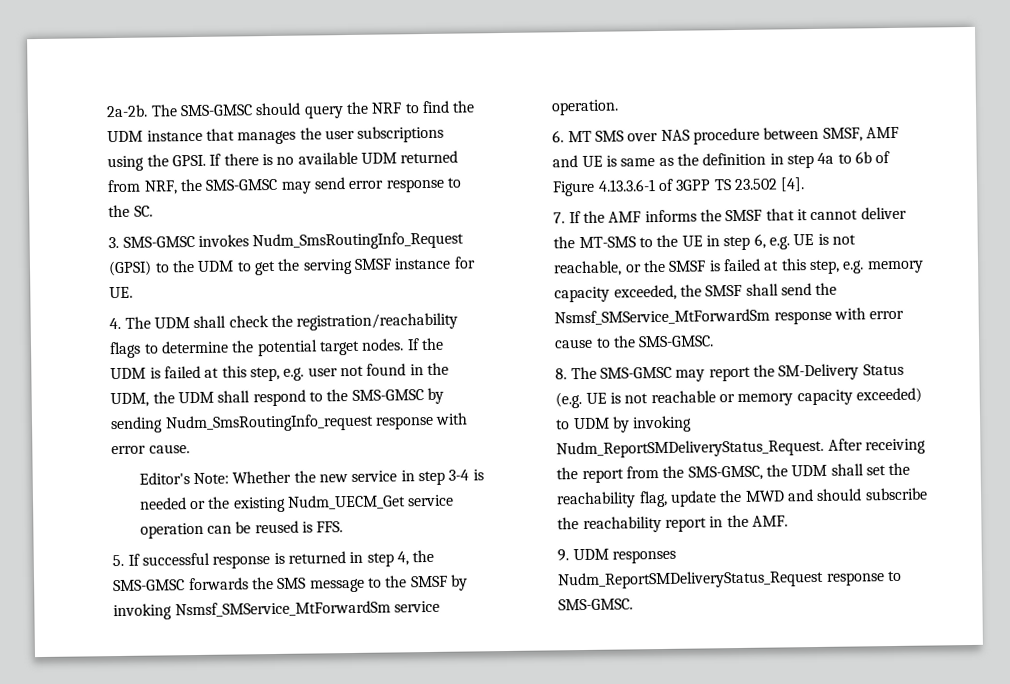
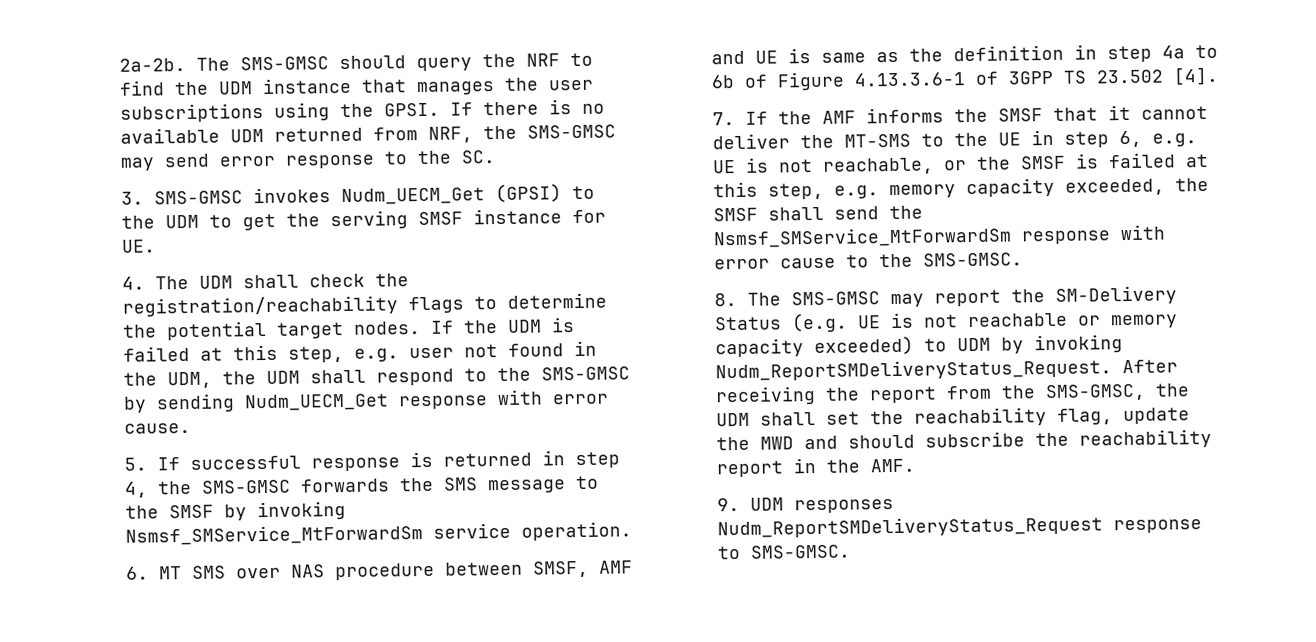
- 3. SMS-GMSC invokes Nudm_SmsRoutingInfo_Request (GPSI) to the UDM to get the serving SMSF instance for UE.
+ 3. SMS-GMSC invokes Nudm_UECM_Get (GPSI) to the UDM to get the serving SMSF instance for UE.
- If the UDM is failed at this step, e.g. user not found in the UDM, the UDM shall respond to the SMS-GMSC by sending Nudm_SmsRoutingInfo_request response with error cause.
+ If the UDM is failed at this step, e.g. user not found in the UDM, the UDM shall respond to the SMS-GMSC by sending Nudm_UECM_Get response with error cause.
- Editor's Note: Whether the new service in step 3-4 is needed or the existing Nudm_UECM_Get service operation can be reused is FFS.

